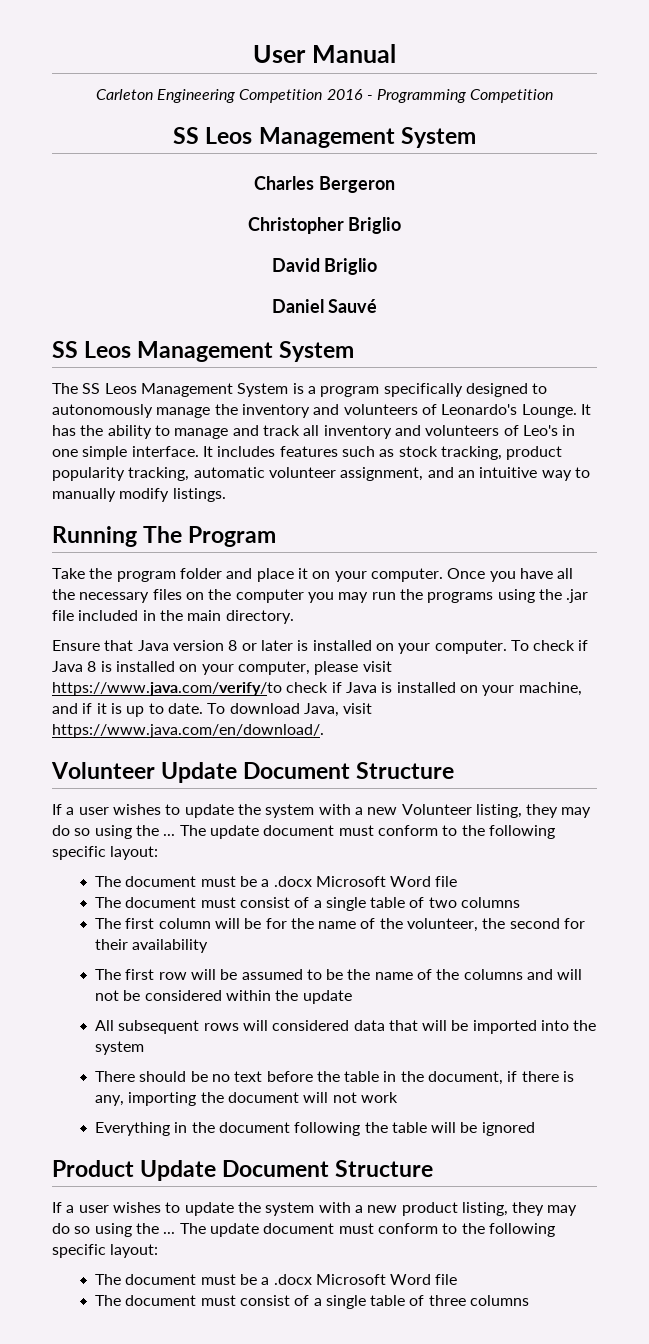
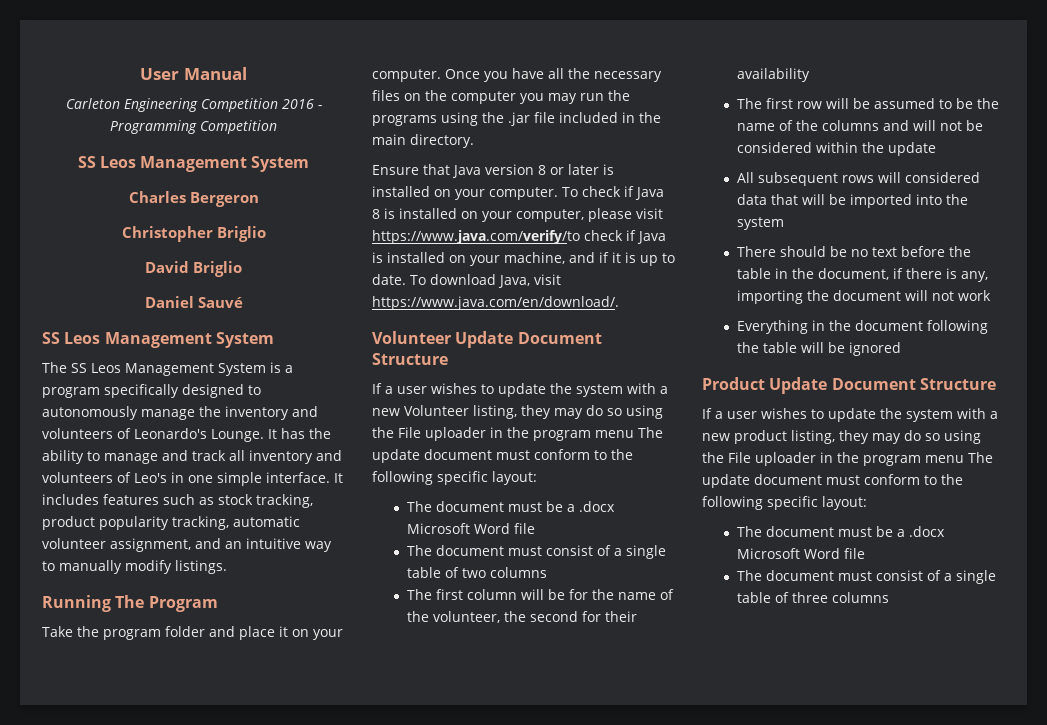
- If a user wishes to update the system with a new Volunteer listing, they may do so using the ... The update document must conform to the following specific layout:
+ If a user wishes to update the system with a new Volunteer listing, they may do so using the File uploader in the program menu The update document must conform to the following specific layout:
- If a user wishes to update the system with a new product listing, they may do so using the ... The update document must conform to the following specific layout:
+ If a user wishes to update the system with a new product listing, they may do so using the File uploader in the program menu The update document must conform to the following specific layout:

